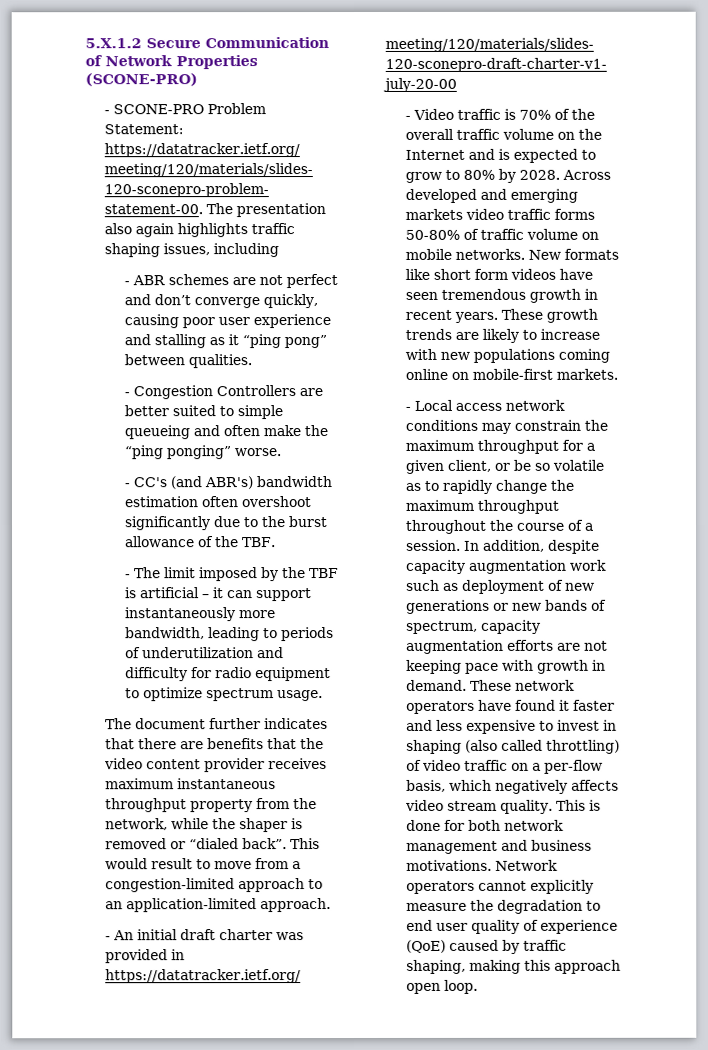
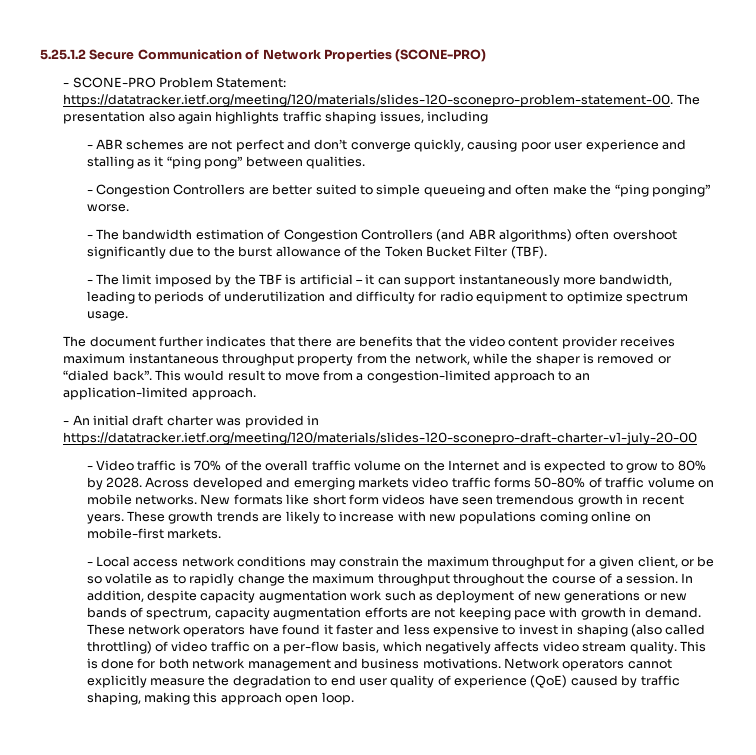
- 5.X.1.2 Secure Communication of Network Properties (SCONE-PRO)
+ 5.25.1.2 Secure Communication of Network Properties (SCONE-PRO)
- - CC's (and ABR's) bandwidth estimation often overshoot significantly due to the burst allowance of the TBF.
+ - The bandwidth estimation of Congestion Controllers (and ABR algorithms) often overshoot significantly due to the burst allowance of the Token Bucket Filter (TBF).

